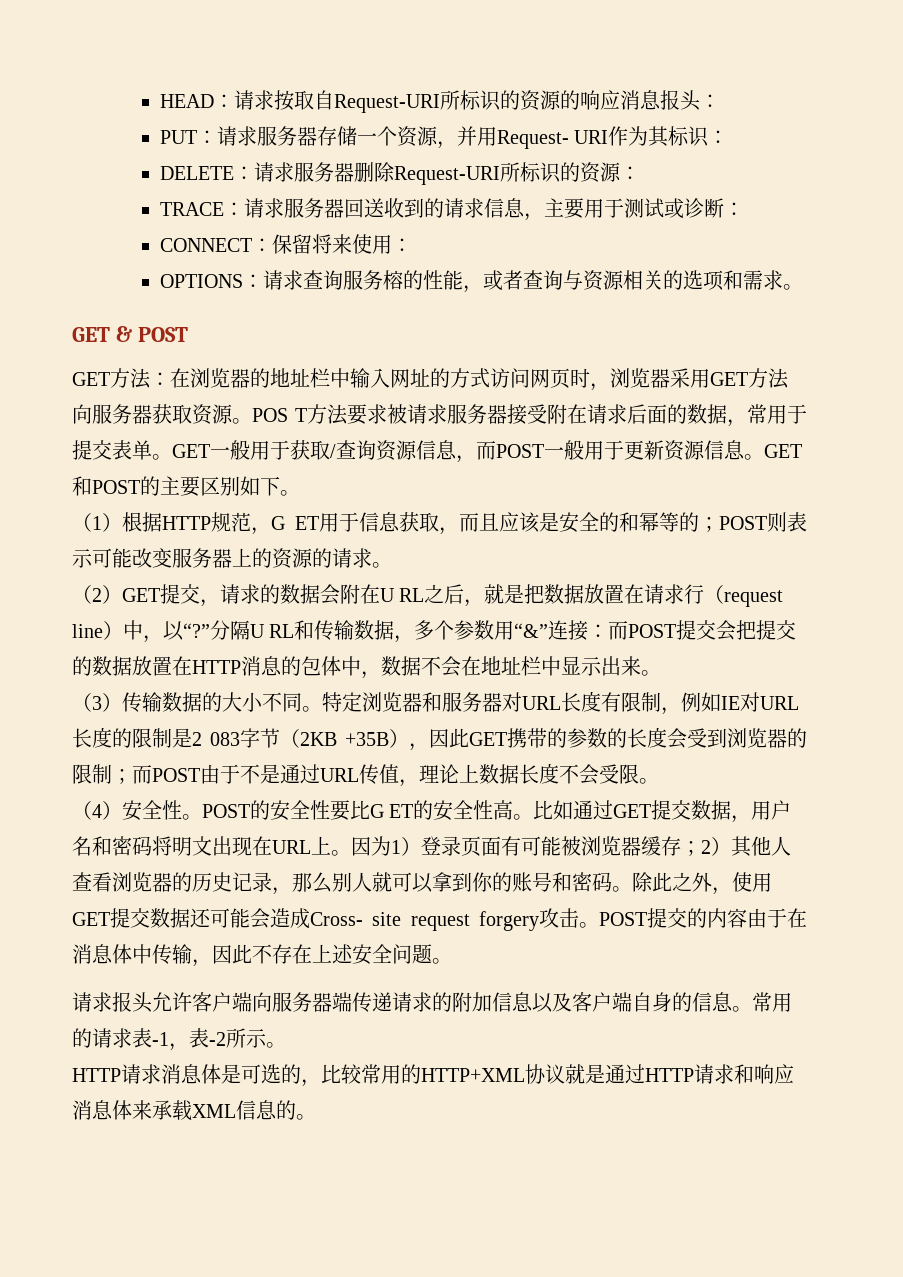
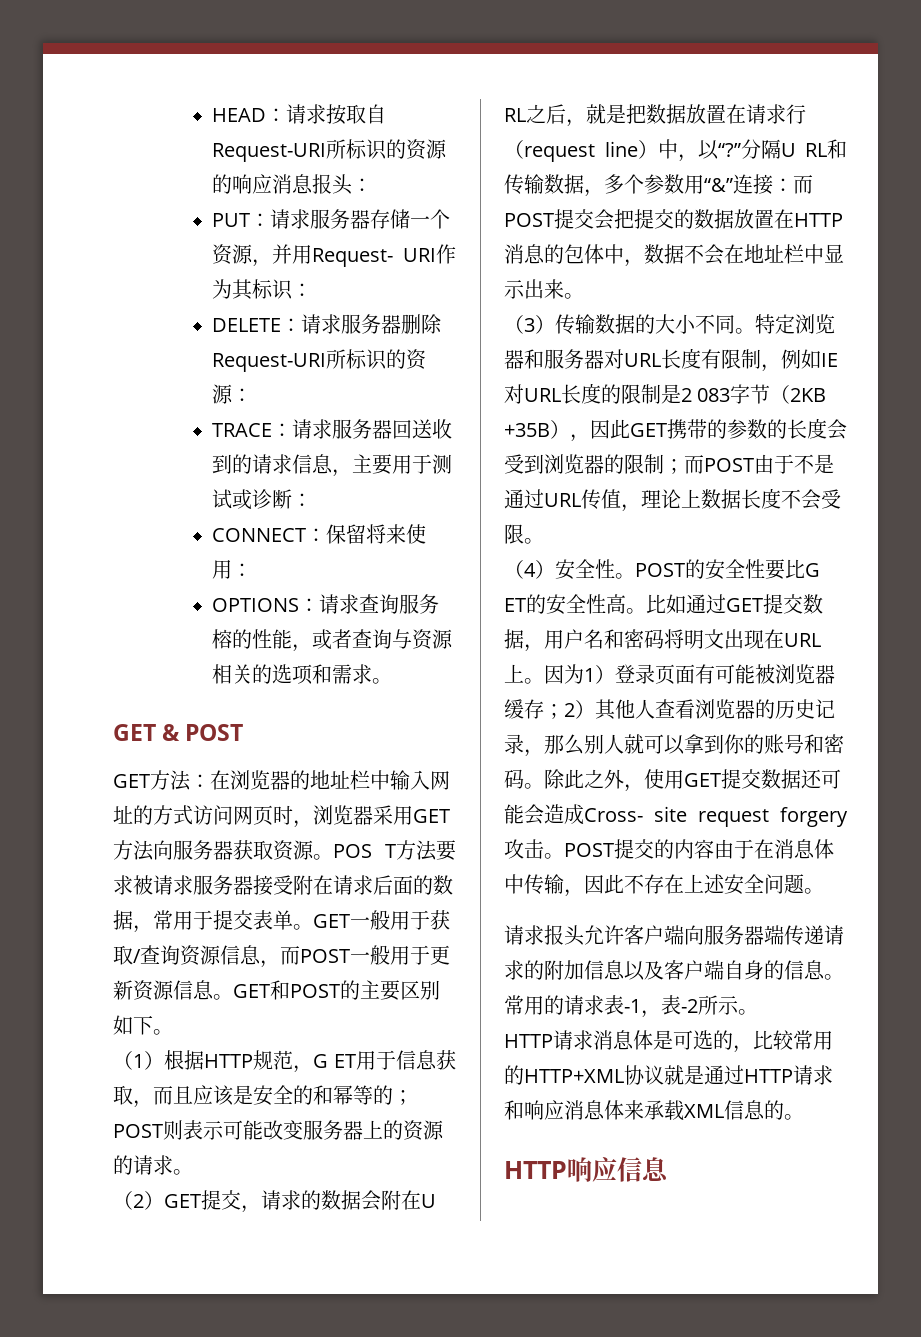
+ HTTP响应信息

